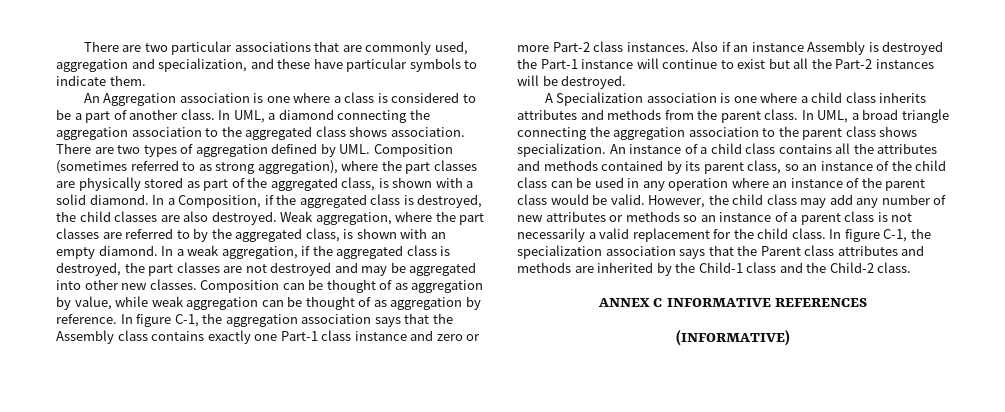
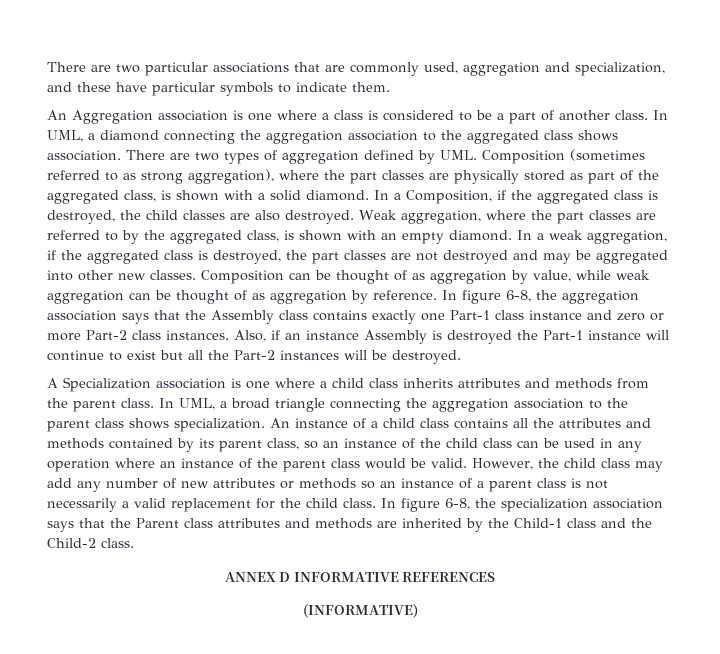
- In figure C-1, the aggregation association says that the Assembly class contains exactly one Part-1 class instance and zero or more Part-2 class instances.
+ In figure 6-8, the aggregation association says that the Assembly class contains exactly one Part-1 class instance and zero or more Part-2 class instances.
- Also if an instance Assembly is destroyed the Part-1 instance will continue to exist but all the Part-2 instances will be destroyed.
+ Also, if an instance Assembly is destroyed the Part-1 instance will continue to exist but all the Part-2 instances will be destroyed.
- In figure C-1, the specialization association says that the Parent class attributes and methods are inherited by the Child-1 class and the Child-2 class.
+ In figure 6-8, the specialization association says that the Parent class attributes and methods are inherited by the Child-1 class and the Child-2 class.
- ANNEX C INFORMATIVE REFERENCES
+ ANNEX D INFORMATIVE REFERENCES

